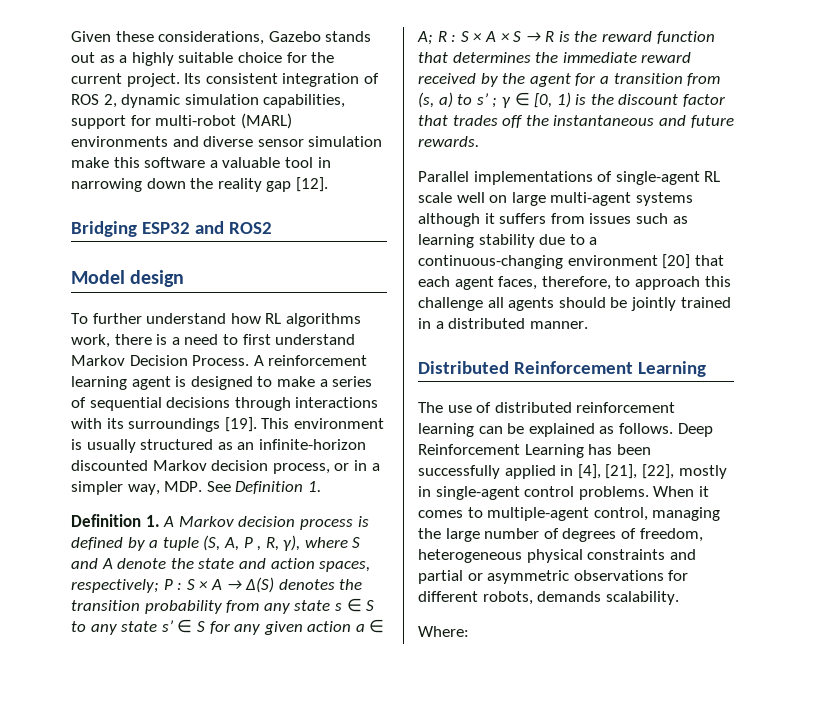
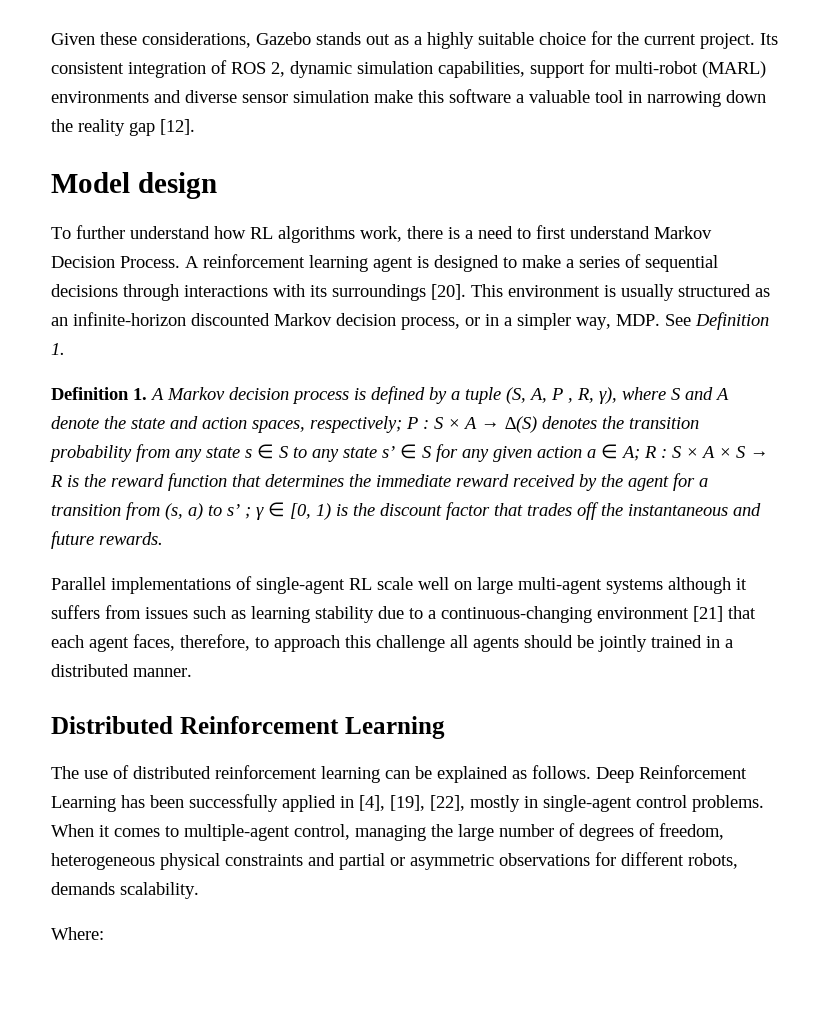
- Bridging ESP32 and ROS2
- A reinforcement learning agent is designed to make a series of sequential decisions through interactions with its surroundings [19].
+ A reinforcement learning agent is designed to make a series of sequential decisions through interactions with its surroundings [20].
- Parallel implementations of single-agent RL scale well on large multi-agent systems although it suffers from issues such as learning stability due to a continuous-changing environment [20] that each agent faces, therefore, to approach this challenge all agents should be jointly trained in a distributed manner.
+ Parallel implementations of single-agent RL scale well on large multi-agent systems although it suffers from issues such as learning stability due to a continuous-changing environment [21] that each agent faces, therefore, to approach this challenge all agents should be jointly trained in a distributed manner.
- Deep Reinforcement Learning has been successfully applied in [4], [21], [22], mostly in single-agent control problems.
+ Deep Reinforcement Learning has been successfully applied in [4], [19], [22], mostly in single-agent control problems.

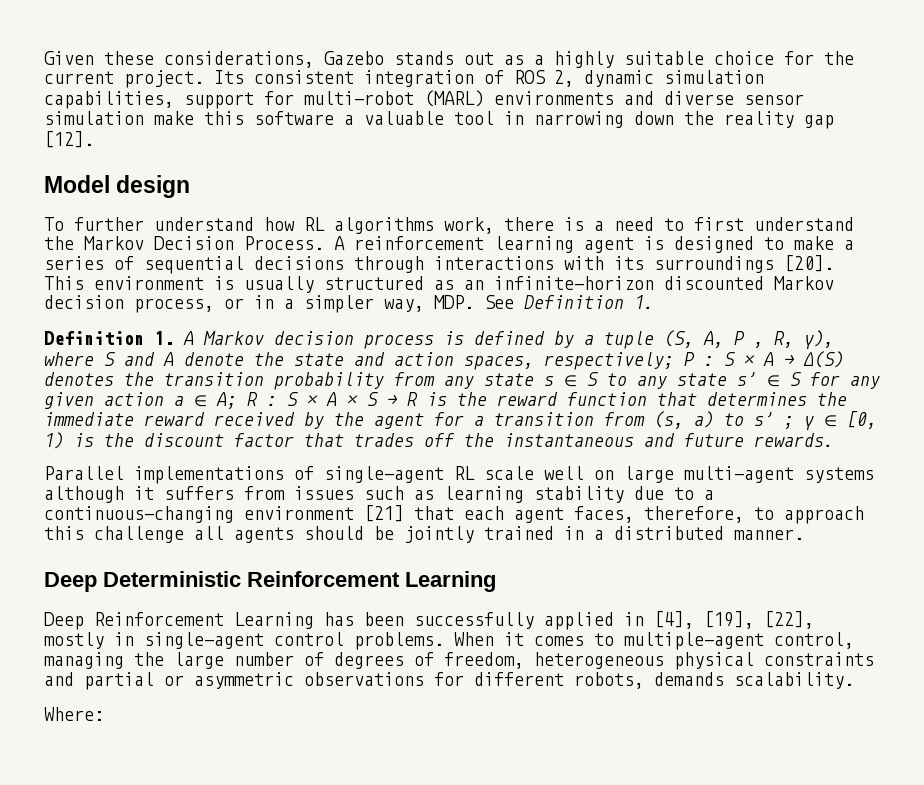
- To further understand how RL algorithms work, there is a need to first understand Markov Decision Process.
+ To further understand how RL algorithms work, there is a need to first understand the Markov Decision Process.
- Distributed Reinforcement Learning
+ Deep Deterministic Reinforcement Learning
- The use of distributed reinforcement learning can be explained as follows.

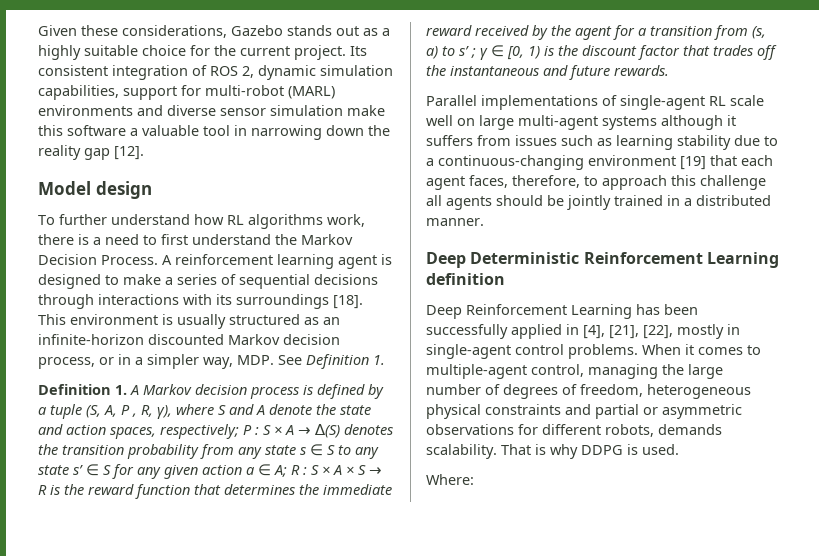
- A reinforcement learning agent is designed to make a series of sequential decisions through interactions with its surroundings [20].
+ A reinforcement learning agent is designed to make a series of sequential decisions through interactions with its surroundings [18].
- Parallel implementations of single-agent RL scale well on large multi-agent systems although it suffers from issues such as learning stability due to a continuous-changing environment [21] that each agent faces, therefore, to approach this challenge all agents should be jointly trained in a distributed manner.
+ Parallel implementations of single-agent RL scale well on large multi-agent systems although it suffers from issues such as learning stability due to a continuous-changing environment [19] that each agent faces, therefore, to approach this challenge all agents should be jointly trained in a distributed manner.
- Deep Deterministic Reinforcement Learning
+ Deep Deterministic Reinforcement Learning definition
- Deep Reinforcement Learning has been successfully applied in [4], [19], [22], mostly in single-agent control problems.
+ Deep Reinforcement Learning has been successfully applied in [4], [21], [22], mostly in single-agent control problems.
+ That is why DDPG is used.

